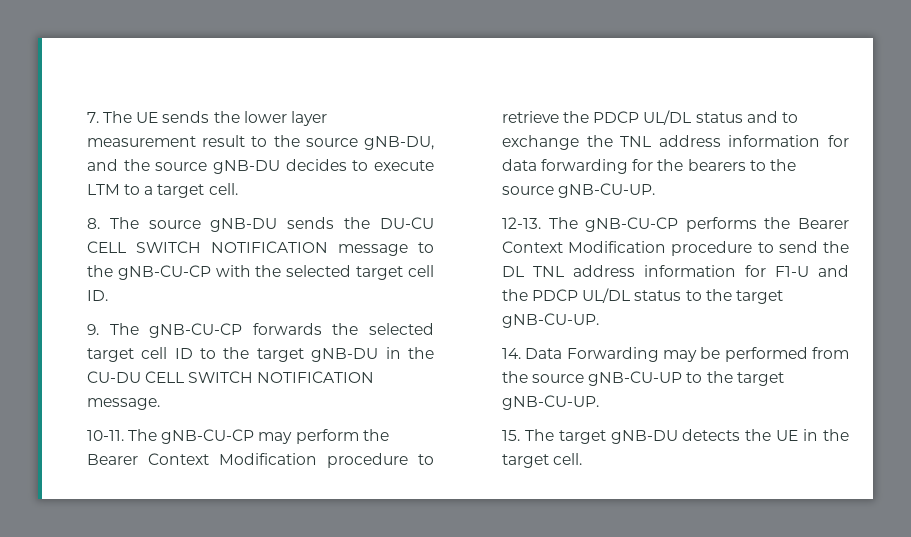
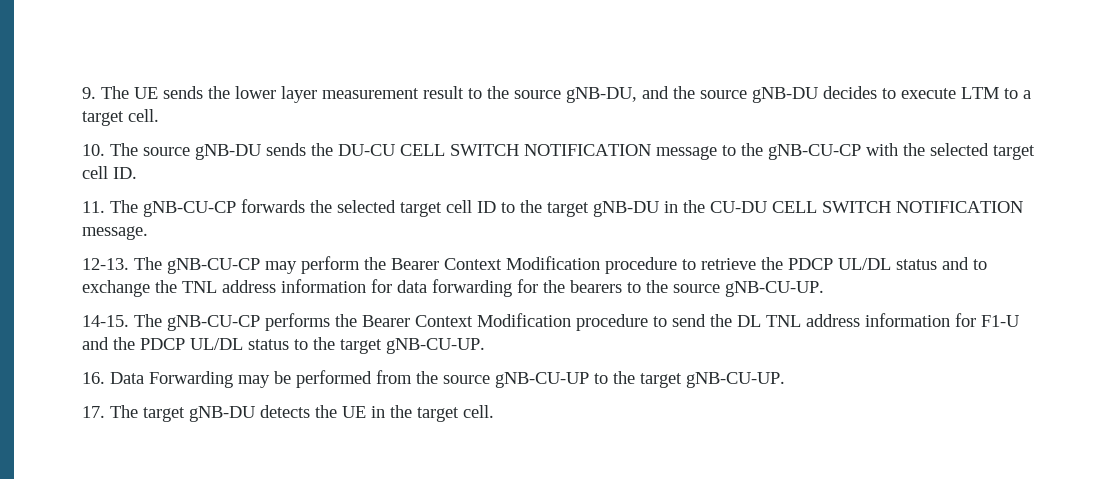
- 7. The UE sends the lower layer measurement result to the source gNB-DU, and the source gNB-DU decides to execute LTM to a target cell.
+ 9. The UE sends the lower layer measurement result to the source gNB-DU, and the source gNB-DU decides to execute LTM to a target cell.
- 8. The source gNB-DU sends the DU-CU CELL SWITCH NOTIFICATION message to the gNB-CU-CP with the selected target cell ID.
+ 10. The source gNB-DU sends the DU-CU CELL SWITCH NOTIFICATION message to the gNB-CU-CP with the selected target cell ID.
- 9. The gNB-CU-CP forwards the selected target cell ID to the target gNB-DU in the CU-DU CELL SWITCH NOTIFICATION message.
+ 11. The gNB-CU-CP forwards the selected target cell ID to the target gNB-DU in the CU-DU CELL SWITCH NOTIFICATION message.
- 10-11.
+ 12-13.
- 12-13.
+ 14-15.
- 14. Data Forwarding may be performed from the source gNB-CU-UP to the target gNB-CU-UP.
+ 16. Data Forwarding may be performed from the source gNB-CU-UP to the target gNB-CU-UP.
- 15. The target gNB-DU detects the UE in the target cell.
+ 17. The target gNB-DU detects the UE in the target cell.

